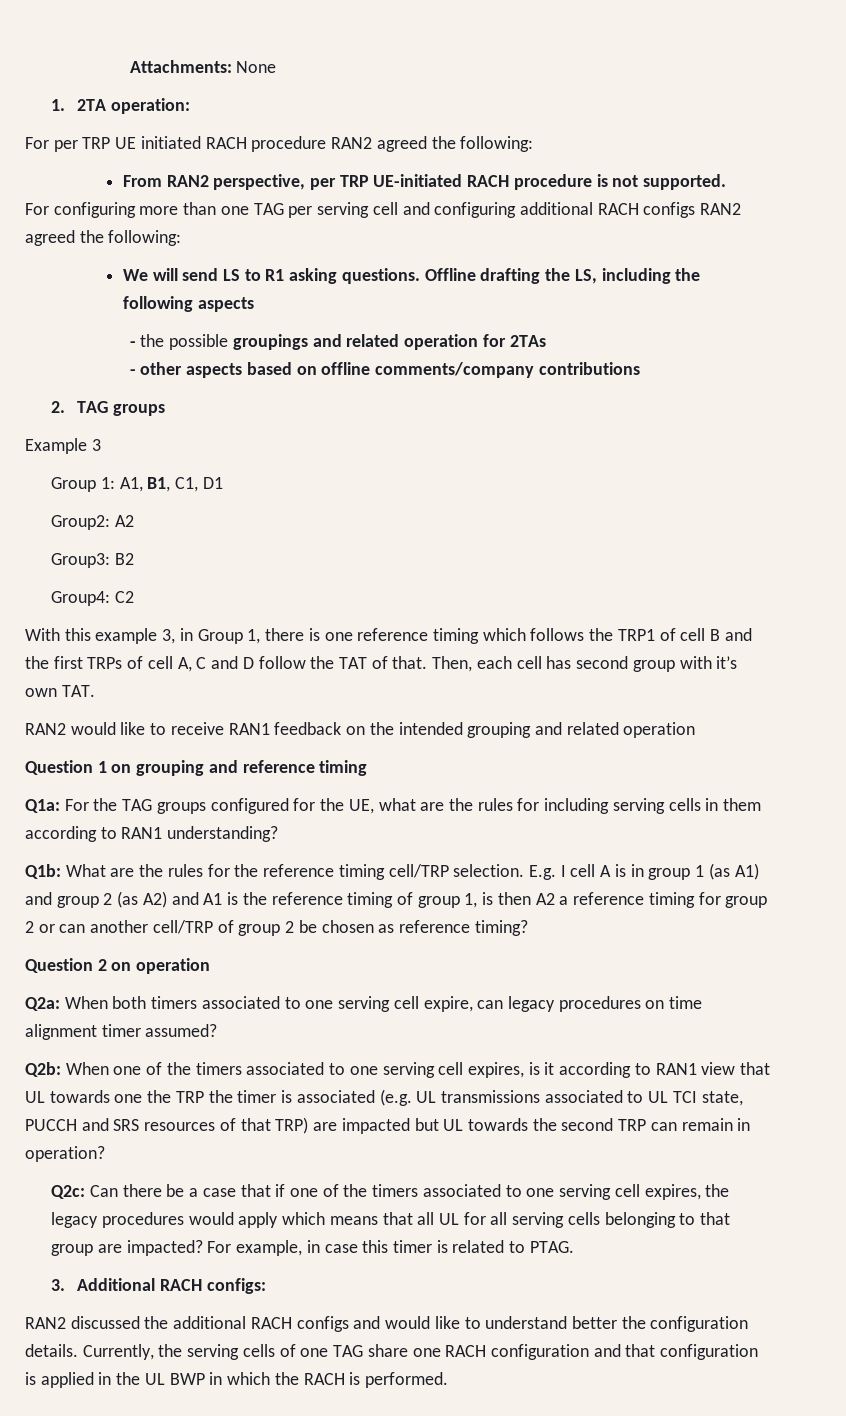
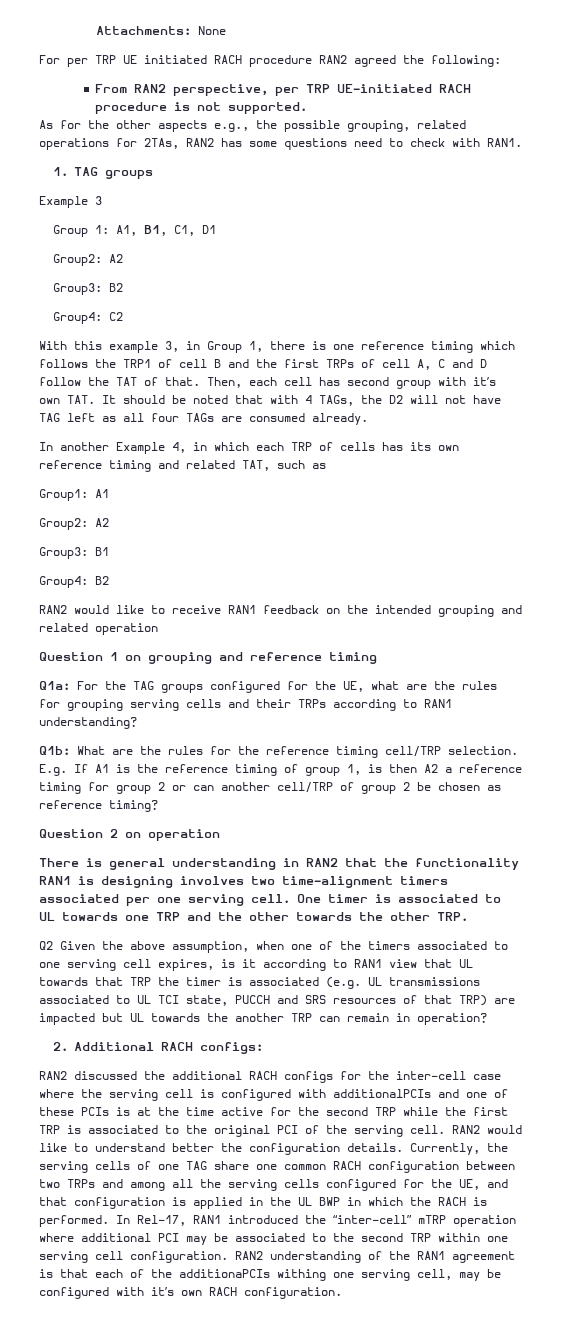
- 1. 2TA operation:
- For configuring more than one TAG per serving cell and configuring additional RACH configs RAN2 agreed the following:
- We will send LS to R1 asking questions. Offline drafting the LS, including the following aspects
- - the possible groupings and related operation for 2TAs
- - other aspects based on offline comments/company contributions
- 2. TAG groups
+ As for the other aspects e.g., the possible grouping, related operations for 2TAs, RAN2 has some questions need to check with RAN1.
+ 1. TAG groups
- Then, each cell has second group with it’s own TAT.
+ Then, each cell has second group with it’s own TAT. It should be noted that with 4 TAGs, the D2 will not have TAG left as all four TAGs are consumed already.
+ In another Example 4, in which each TRP of cells has its own reference timing and related TAT, such as
+ Group1: A1
+ Group2: A2
+ Group3: B1
+ Group4: B2
- Q1a: For the TAG groups configured for the UE, what are the rules for including serving cells in them according to RAN1 understanding?
+ Q1a: For the TAG groups configured for the UE, what are the rules for grouping serving cells and their TRPs according to RAN1 understanding?
- E.g. I cell A is in group 1 (as A1) and group 2 (as A2) and A1 is the reference timing of group 1, is then A2 a reference timing for group 2 or can another cell/TRP of group 2 be chosen as reference timing?
+ E.g. If A1 is the reference timing of group 1, is then A2 a reference timing for group 2 or can another cell/TRP of group 2 be chosen as reference timing?
- Q2a: When both timers associated to one serving cell expire, can legacy procedures on time alignment timer assumed?
- Q2b: When one of the timers associated to one serving cell expires, is it according to RAN1 view that UL towards one the TRP the timer is associated (e.g. UL transmissions associated to UL TCI state, PUCCH and SRS resources of that TRP) are impacted but UL towards the second TRP can remain in operation?
+ There is general understanding in RAN2 that the functionality RAN1 is designing involves two time-alignment timers associated per one serving cell. One timer is associated to UL towards one TRP and the other towards the other TRP.
+ Q2 Given the above assumption, when one of the timers associated to one serving cell expires, is it according to RAN1 view that UL towards that TRP the timer is associated (e.g. UL transmissions associated to UL TCI state, PUCCH and SRS resources of that TRP) are impacted but UL towards the another TRP can remain in operation?
- Q2c: Can there be a case that if one of the timers associated to one serving cell expires, the legacy procedures would apply which means that all UL for all serving cells belonging to that group are impacted? For example, in case this timer is related to PTAG.
- 3. Additional RACH configs:
+ 2. Additional RACH configs:
- RAN2 discussed the additional RACH configs and would like to understand better the configuration details.
+ RAN2 discussed the additional RACH configs for the inter-cell case where the serving cell is configured with additionalPCIs and one of these PCIs is at the time active for the second TRP while the first TRP is associated to the original PCI of the serving cell. RAN2 would like to understand better the configuration details.
- Currently, the serving cells of one TAG share one RACH configuration and that configuration is applied in the UL BWP in which the RACH is performed.
+ Currently, the serving cells of one TAG share one common RACH configuration between two TRPs and among all the serving cells configured for the UE, and that configuration is applied in the UL BWP in which the RACH is performed.
+ In Rel-17, RAN1 introduced the “inter-cell” mTRP operation where additional PCI may be associated to the second TRP within one serving cell configuration. RAN2 understanding of the RAN1 agreement is that each of the additionaPCIs withing one serving cell, may be configured with it’s own RACH configuration.

